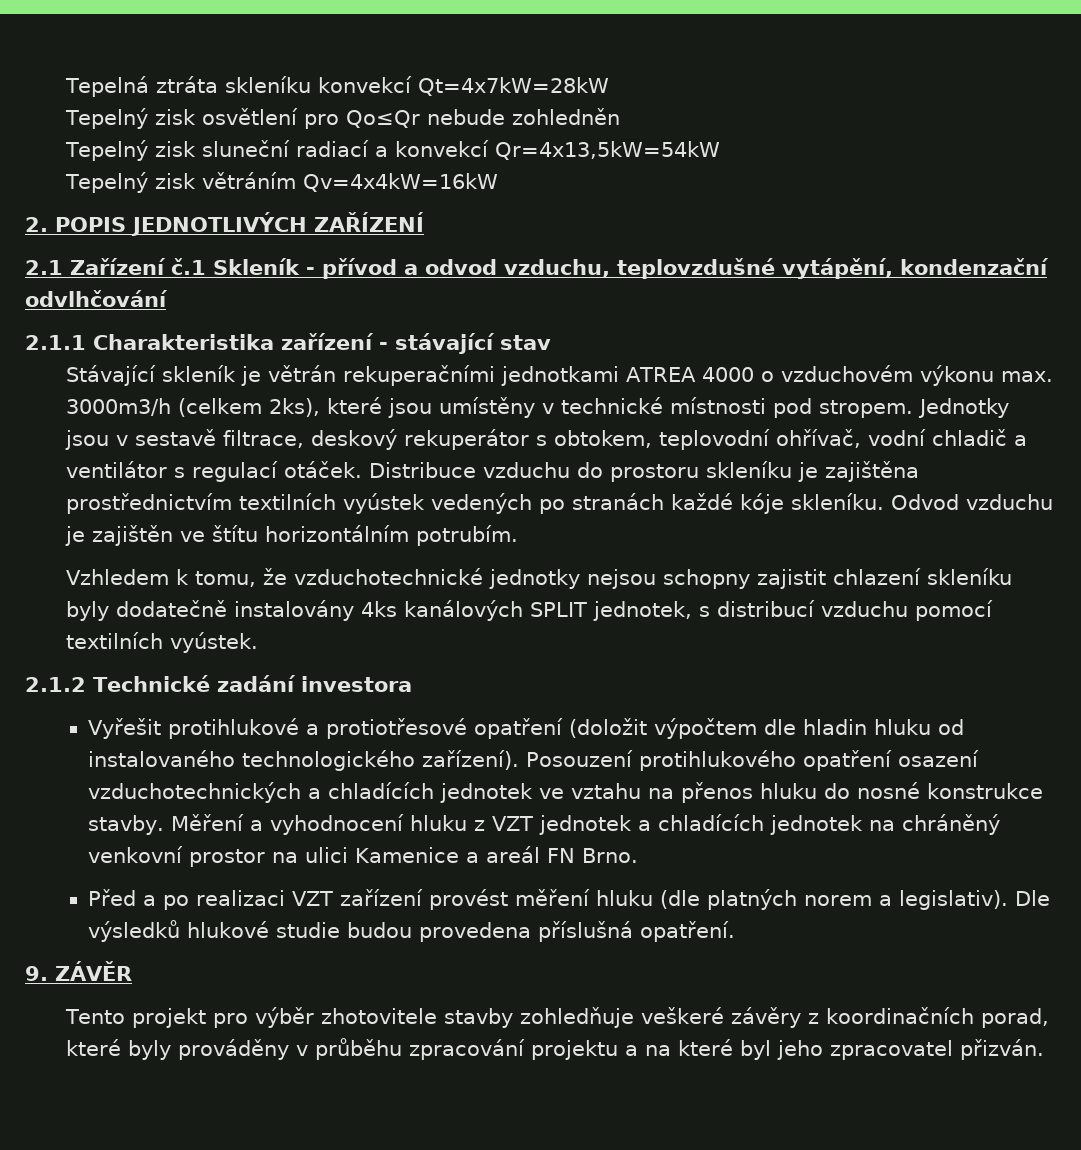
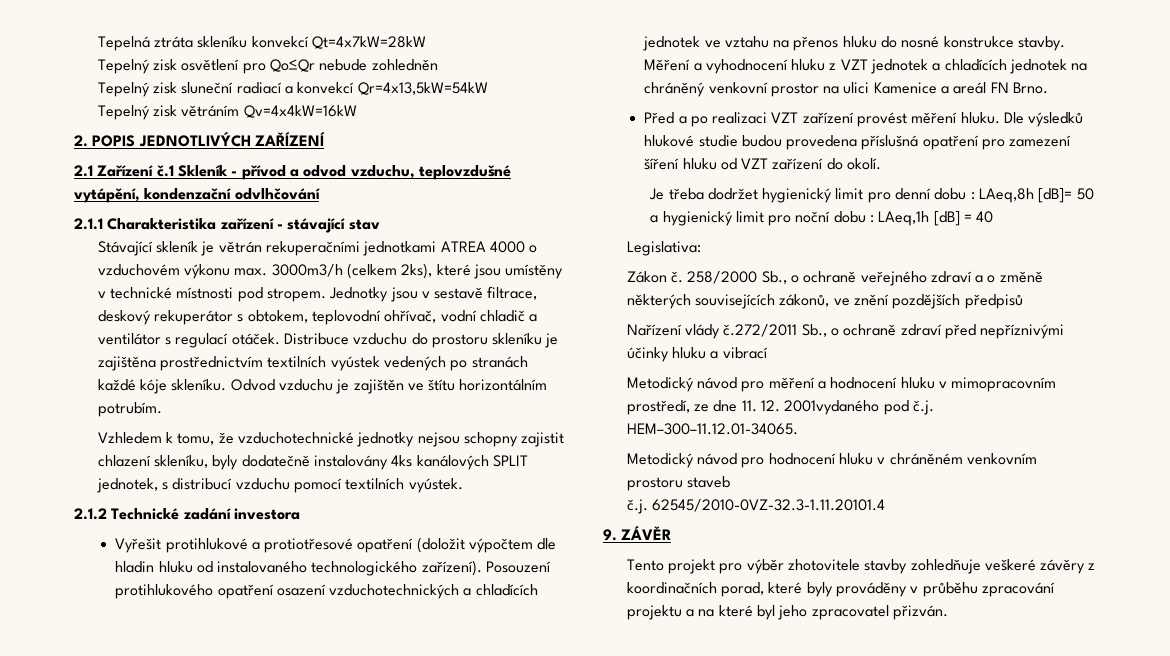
- Vzhledem k tomu, že vzduchotechnické jednotky nejsou schopny zajistit chlazení skleníku byly dodatečně instalovány 4ks kanálových SPLIT jednotek, s distribucí vzduchu pomocí textilních vyústek.
+ Vzhledem k tomu, že vzduchotechnické jednotky nejsou schopny zajistit chlazení skleníku, byly dodatečně instalovány 4ks kanálových SPLIT jednotek, s distribucí vzduchu pomocí textilních vyústek.
- Před a po realizaci VZT zařízení provést měření hluku (dle platných norem a legislativ).
+ Před a po realizaci VZT zařízení provést měření hluku.
- Dle výsledků hlukové studie budou provedena příslušná opatření.
+ Dle výsledků hlukové studie budou provedena příslušná opatření pro zamezení šíření hluku od VZT zařízení do okolí.
+ Je třeba dodržet hygienický limit pro denní dobu : LAeq,8h [dB]= 50 a hygienický limit pro noční dobu : LAeq,1h [dB] = 40
+ Legislativa:
+ Zákon č. 258/2000 Sb., o ochraně veřejného zdraví a o změně některých souvisejících zákonů, ve znění pozdějších předpisů
+ Nařízení vlády č.272/2011 Sb., o ochraně zdraví před nepříznivými účinky hluku a vibrací
+ Metodický návod pro měření a hodnocení hluku v mimopracovním prostředí, ze dne 11. 12. 2001vydaného pod č.j. HEM–300–11.12.01-34065.
+ Metodický návod pro hodnocení hluku v chráněném venkovním prostoru staveb
+ č.j. 62545/2010-0VZ-32.3-1.11.20101.4

